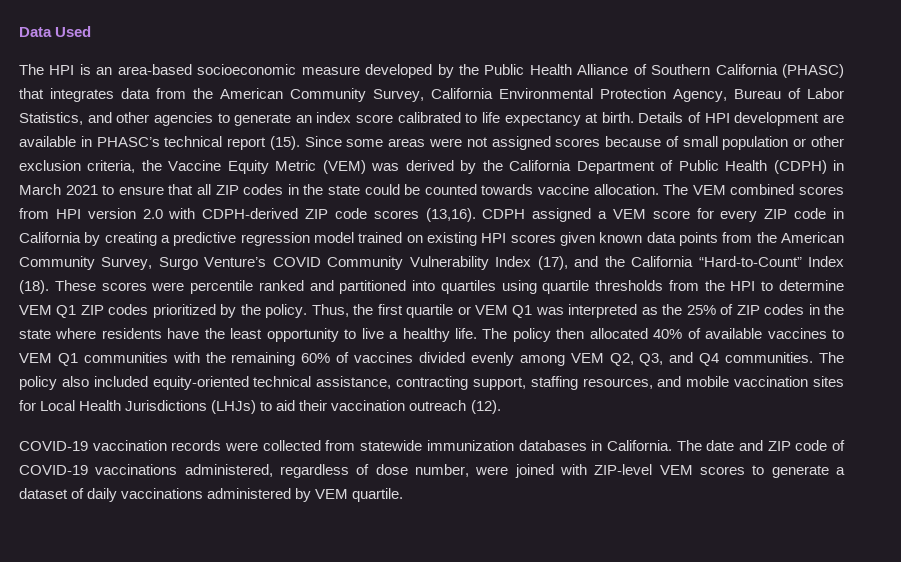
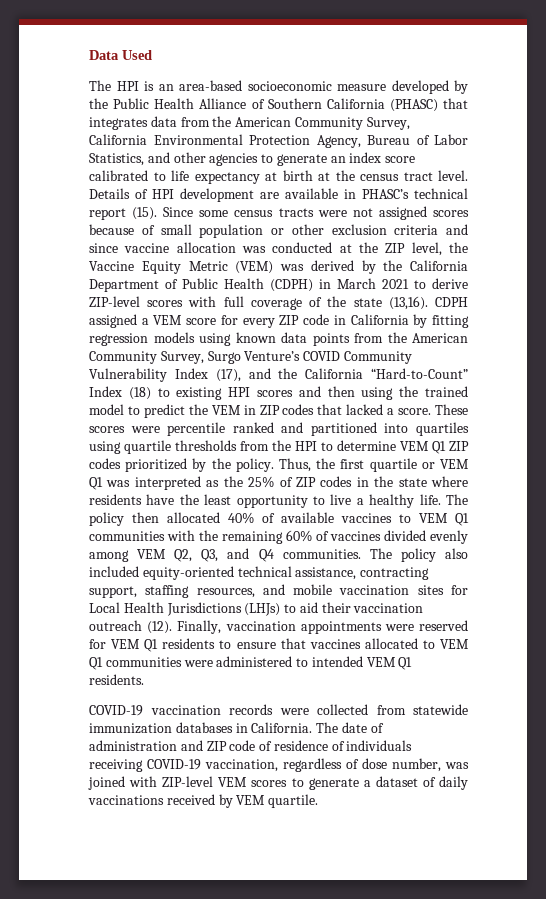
- The HPI is an area-based socioeconomic measure developed by the Public Health Alliance of Southern California (PHASC) that integrates data from the American Community Survey, California Environmental Protection Agency, Bureau of Labor Statistics, and other agencies to generate an index score calibrated to life expectancy at birth.
+ The HPI is an area-based socioeconomic measure developed by the Public Health Alliance of Southern California (PHASC) that integrates data from the American Community Survey, California Environmental Protection Agency, Bureau of Labor Statistics, and other agencies to generate an index score calibrated to life expectancy at birth at the census tract level.
- Since some areas were not assigned scores because of small population or other exclusion criteria, the Vaccine Equity Metric (VEM) was derived by the California Department of Public Health (CDPH) in March 2021 to ensure that all ZIP codes in the state could be counted towards vaccine allocation. The VEM combined scores from HPI version 2.0 with CDPH-derived ZIP code scores (13,16).
+ Since some census tracts were not assigned scores because of small population or other exclusion criteria and since vaccine allocation was conducted at the ZIP level, the Vaccine Equity Metric (VEM) was derived by the California Department of Public Health (CDPH) in March 2021 to derive ZIP-level scores with full coverage of the state (13,16).
- CDPH assigned a VEM score for every ZIP code in California by creating a predictive regression model trained on existing HPI scores given known data points from the American Community Survey, Surgo Venture’s COVID Community Vulnerability Index (17), and the California “Hard-to-Count” Index (18).
+ CDPH assigned a VEM score for every ZIP code in California by fitting regression models using known data points from the American Community Survey, Surgo Venture’s COVID Community Vulnerability Index (17), and the California “Hard-to-Count” Index (18) to existing HPI scores and then using the trained model to predict the VEM in ZIP codes that lacked a score.
+ Finally, vaccination appointments were reserved for VEM Q1 residents to ensure that vaccines allocated to VEM Q1 communities were administered to intended VEM Q1 residents.
- The date and ZIP code of COVID-19 vaccinations administered, regardless of dose number, were joined with ZIP-level VEM scores to generate a dataset of daily vaccinations administered by VEM quartile.
+ The date of administration and ZIP code of residence of individuals receiving COVID-19 vaccination, regardless of dose number, was joined with ZIP-level VEM scores to generate a dataset of daily vaccinations received by VEM quartile.

